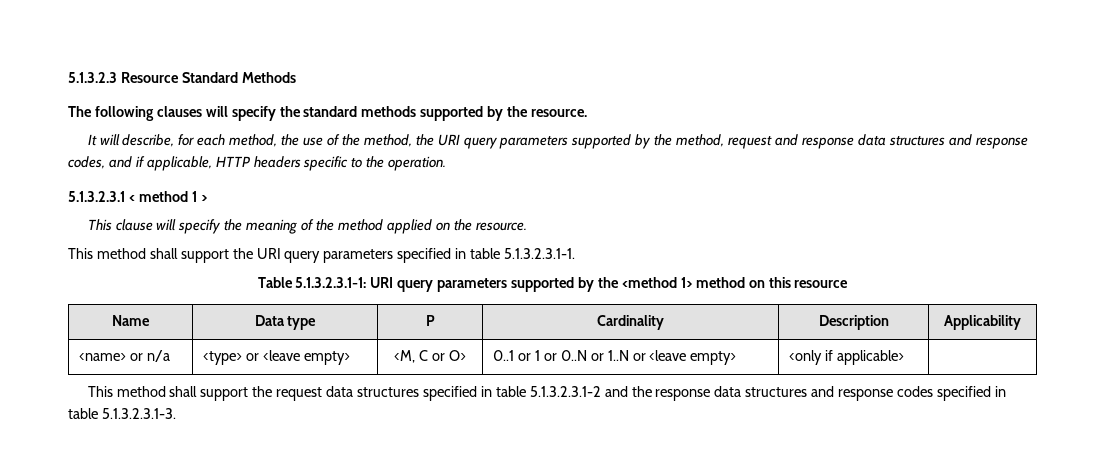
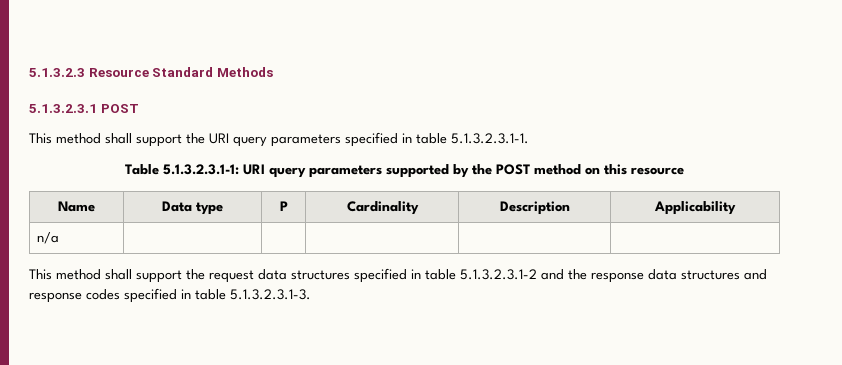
- The following clauses will specify the standard methods supported by the resource.
- It will describe, for each method, the use of the method, the URI query parameters supported by the method, request and response data structures and response codes, and if applicable, HTTP headers specific to the operation.
- 5.1.3.2.3.1 < method 1 >
- This clause will specify the meaning of the method applied on the resource.
+ 5.1.3.2.3.1 POST
- Table 5.1.3.2.3.1-1: URI query parameters supported by the <method 1> method on this resource
+ Table 5.1.3.2.3.1-1: URI query parameters supported by the POST method on this resource
- <name> or n/a | <type> or <leave empty> | <M, C or O> | 0..1 or 1 or 0..N or 1..N or <leave empty> | <only if applicable> |
+ n/a | | | | |

